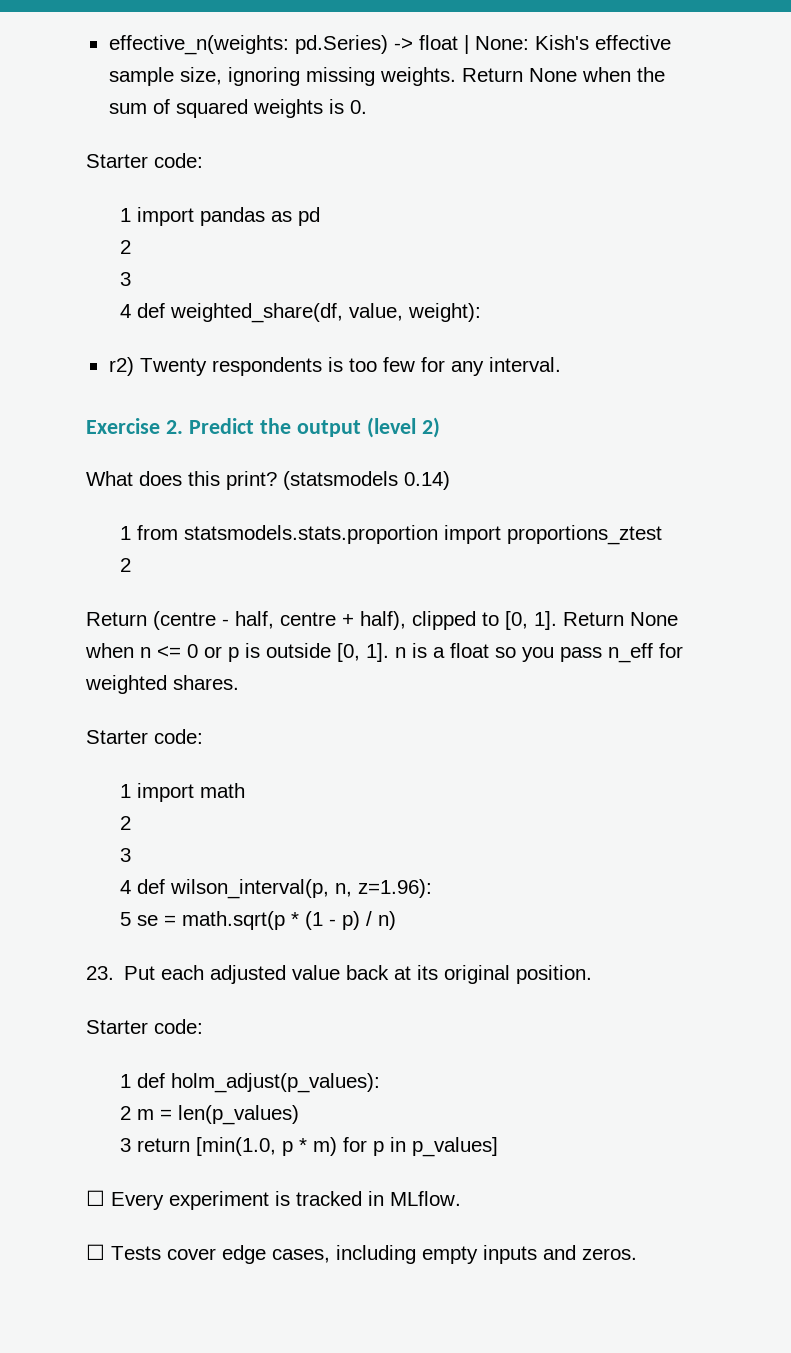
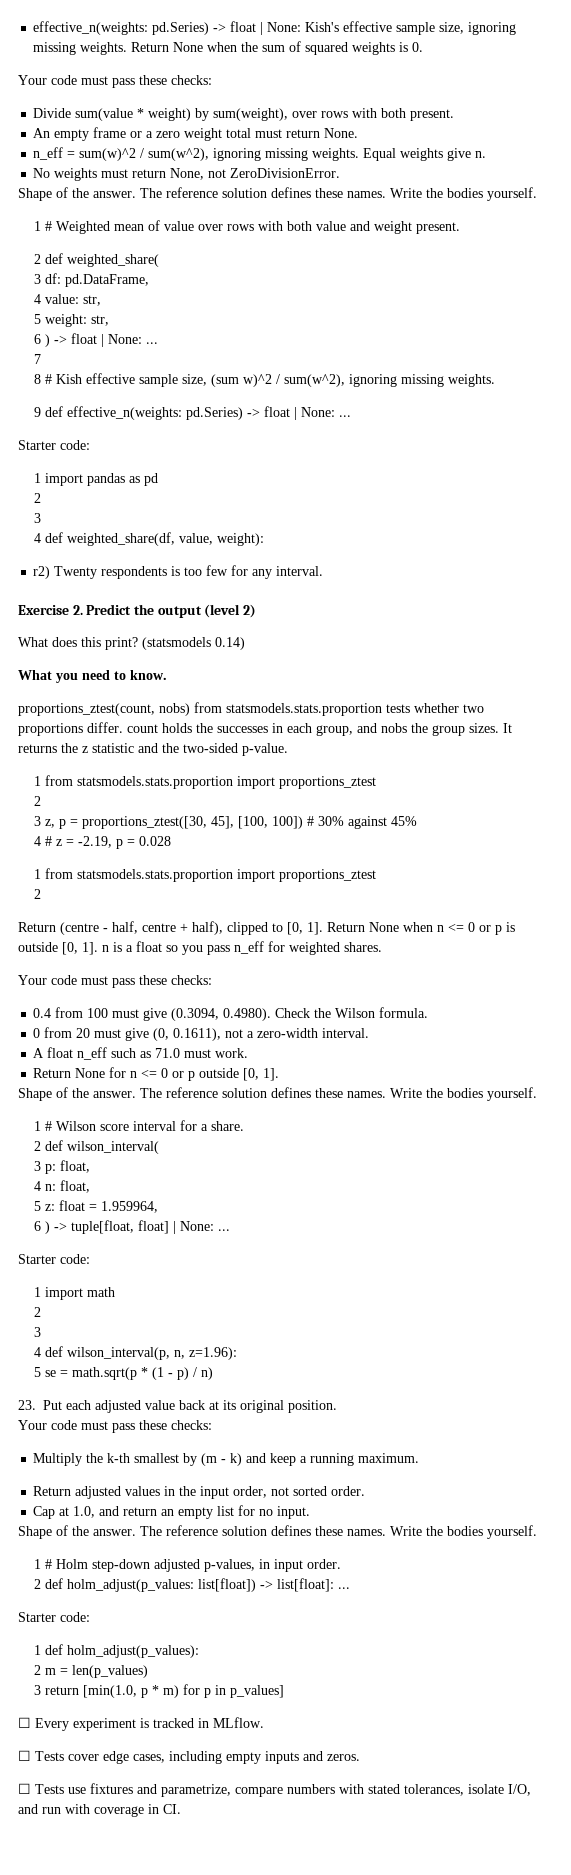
  Return None when the sum of squared weights is 0.
+ Your code must pass these checks:
+ Divide sum(value * weight) by sum(weight), over rows with both present.
+ An empty frame or a zero weight total must return None.
+ n_eff = sum(w)^2 / sum(w^2), ignoring missing weights. Equal weights give n.
+ No weights must return None, not ZeroDivisionError.
+ Shape of the answer. The reference solution defines these names. Write the bodies yourself.
+ 1 # Weighted mean of value over rows with both value and weight present.
+ 2 def weighted_share(
+ 3 df: pd.DataFrame,
+ 4 value: str,
+ 5 weight: str,
+ 6 ) -> float | None: ...
+ 7
+ 8 # Kish effective sample size, (sum w)^2 / sum(w^2), ignoring missing weights.
+ 9 def effective_n(weights: pd.Series) -> float | None: ...
+ What you need to know.
+ proportions_ztest(count, nobs) from statsmodels.stats.proportion tests whether two proportions differ. count holds the successes in each group, and nobs the group sizes. It returns the z statistic and the two-sided p-value.
+ 1 from statsmodels.stats.proportion import proportions_ztest
+ 2
+ 3 z, p = proportions_ztest([30, 45], [100, 100]) # 30% against 45%
+ 4 # z = -2.19, p = 0.028
  Return None when n <= 0 or p is outside [0, 1]. n is a float so you pass n_eff for weighted shares.
+ Your code must pass these checks:
+ 0.4 from 100 must give (0.3094, 0.4980). Check the Wilson formula.
+ 0 from 20 must give (0, 0.1611), not a zero-width interval.
+ A float n_eff such as 71.0 must work.
+ Return None for n <= 0 or p outside [0, 1].
+ Shape of the answer. The reference solution defines these names. Write the bodies yourself.
+ 1 # Wilson score interval for a share.
+ 2 def wilson_interval(
+ 3 p: float,
+ 4 n: float,
+ 5 z: float = 1.959964,
+ 6 ) -> tuple[float, float] | None: ...
  23. Put each adjusted value back at its original position.
+ Your code must pass these checks:
+ Multiply the k-th smallest by (m - k) and keep a running maximum.
+ Return adjusted values in the input order, not sorted order.
+ Cap at 1.0, and return an empty list for no input.
+ Shape of the answer. The reference solution defines these names. Write the bodies yourself.
+ 1 # Holm step-down adjusted p-values, in input order.
+ 2 def holm_adjust(p_values: list[float]) -> list[float]: ...
+ ☐ Tests use fixtures and parametrize, compare numbers with stated tolerances, isolate I/O, and run with coverage in CI.

